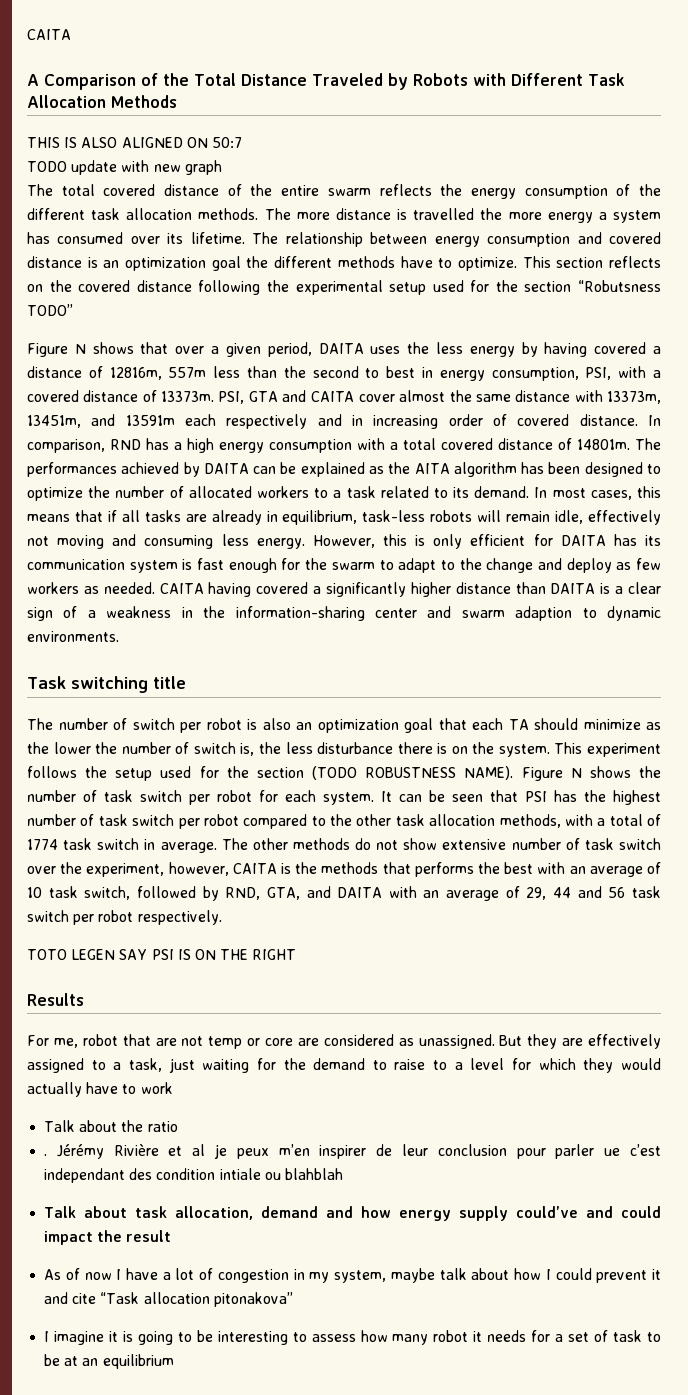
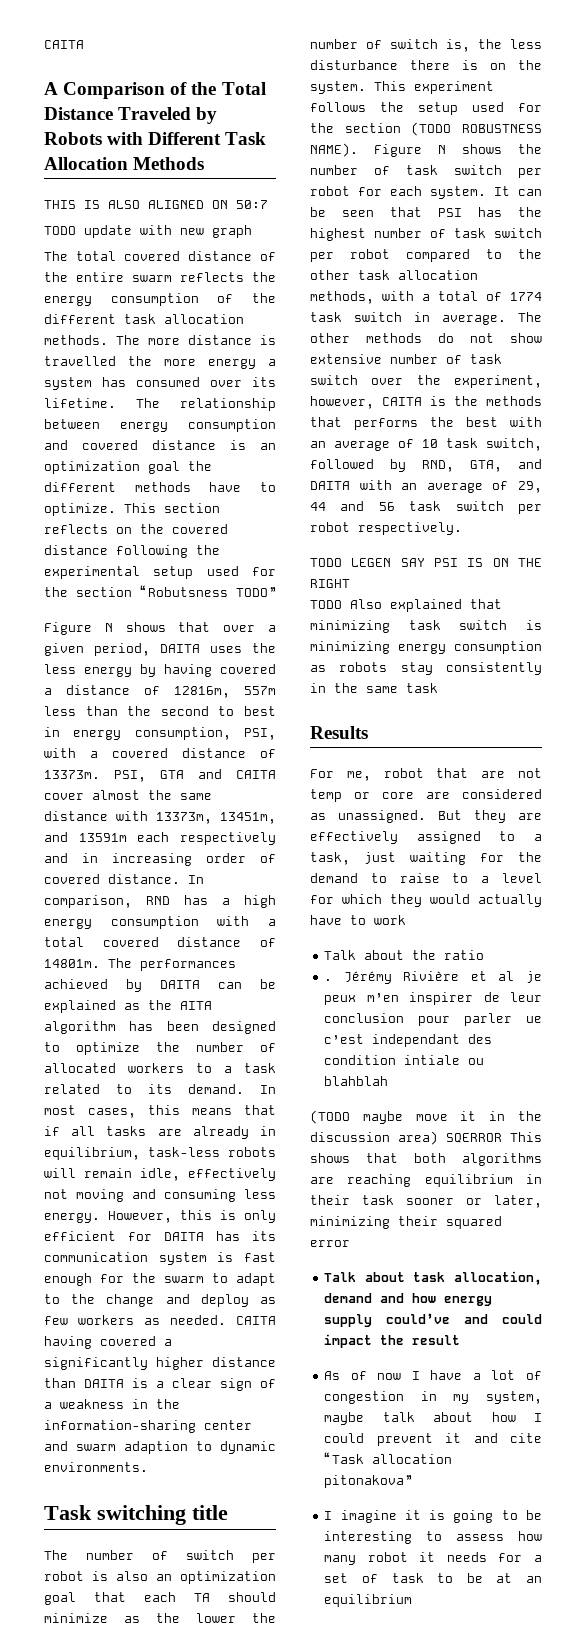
- TOTO LEGEN SAY PSI IS ON THE RIGHT
+ TODO LEGEN SAY PSI IS ON THE RIGHT
+ TODO Also explained that minimizing task switch is minimizing energy consumption as robots stay consistently in the same task
+ (TODO maybe move it in the discussion area) SQERROR This shows that both algorithms are reaching equilibrium in their task sooner or later, minimizing their squared error

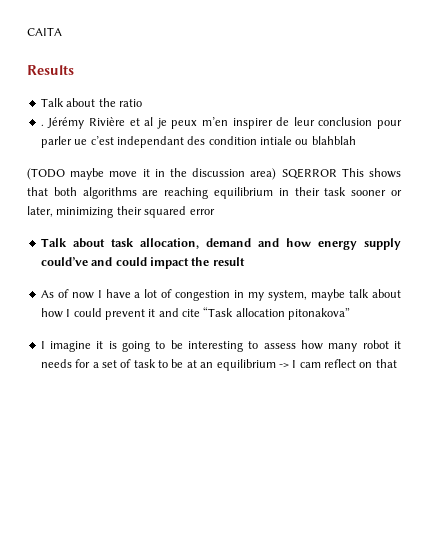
- A Comparison of the Total Distance Traveled by Robots with Different Task Allocation Methods
- THIS IS ALSO ALIGNED ON 50:7
- TODO update with new graph
- The total covered distance of the entire swarm reflects the energy consumption of the different task allocation methods. The more distance is travelled the more energy a system has consumed over its lifetime. The relationship between energy consumption and covered distance is an optimization goal the different methods have to optimize. This section reflects on the covered distance following the experimental setup used for the section “Robutsness TODO”
- Figure N shows that over a given period, DAITA uses the less energy by having covered a distance of 12816m, 557m less than the second to best in energy consumption, PSI, with a covered distance of 13373m. PSI, GTA and CAITA cover almost the same distance with 13373m, 13451m, and 13591m each respectively and in increasing order of covered distance. In comparison, RND has a high energy consumption with a total covered distance of 14801m. The performances achieved by DAITA can be explained as the AITA algorithm has been designed to optimize the number of allocated workers to a task related to its demand. In most cases, this means that if all tasks are already in equilibrium, task-less robots will remain idle, effectively not moving and consuming less energy. However, this is only efficient for DAITA has its communication system is fast enough for the swarm to adapt to the change and deploy as few workers as needed. CAITA having covered a significantly higher distance than DAITA is a clear sign of a weakness in the information-sharing center and swarm adaption to dynamic environments.
- Task switching title
- The number of switch per robot is also an optimization goal that each TA should minimize as the lower the number of switch is, the less disturbance there is on the system. This experiment follows the setup used for the section (TODO ROBUSTNESS NAME). Figure N shows the number of task switch per robot for each system. It can be seen that PSI has the highest number of task switch per robot compared to the other task allocation methods, with a total of 1774 task switch in average. The other methods do not show extensive number of task switch over the experiment, however, CAITA is the methods that performs the best with an average of 10 task switch, followed by RND, GTA, and DAITA with an average of 29, 44 and 56 task switch per robot respectively.
- TODO LEGEN SAY PSI IS ON THE RIGHT
- TODO Also explained that minimizing task switch is minimizing energy consumption as robots stay consistently in the same task
  Results
- For me, robot that are not temp or core are considered as unassigned. But they are effectively assigned to a task, just waiting for the demand to raise to a level for which they would actually have to work
- I imagine it is going to be interesting to assess how many robot it needs for a set of task to be at an equilibrium
+ I imagine it is going to be interesting to assess how many robot it needs for a set of task to be at an equilibrium -> I cam reflect on that

